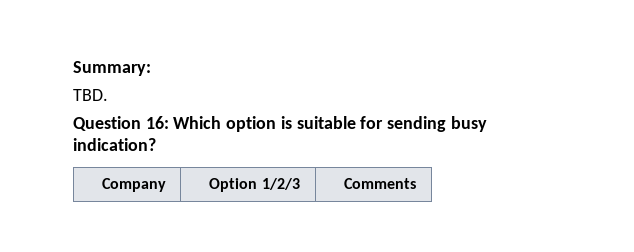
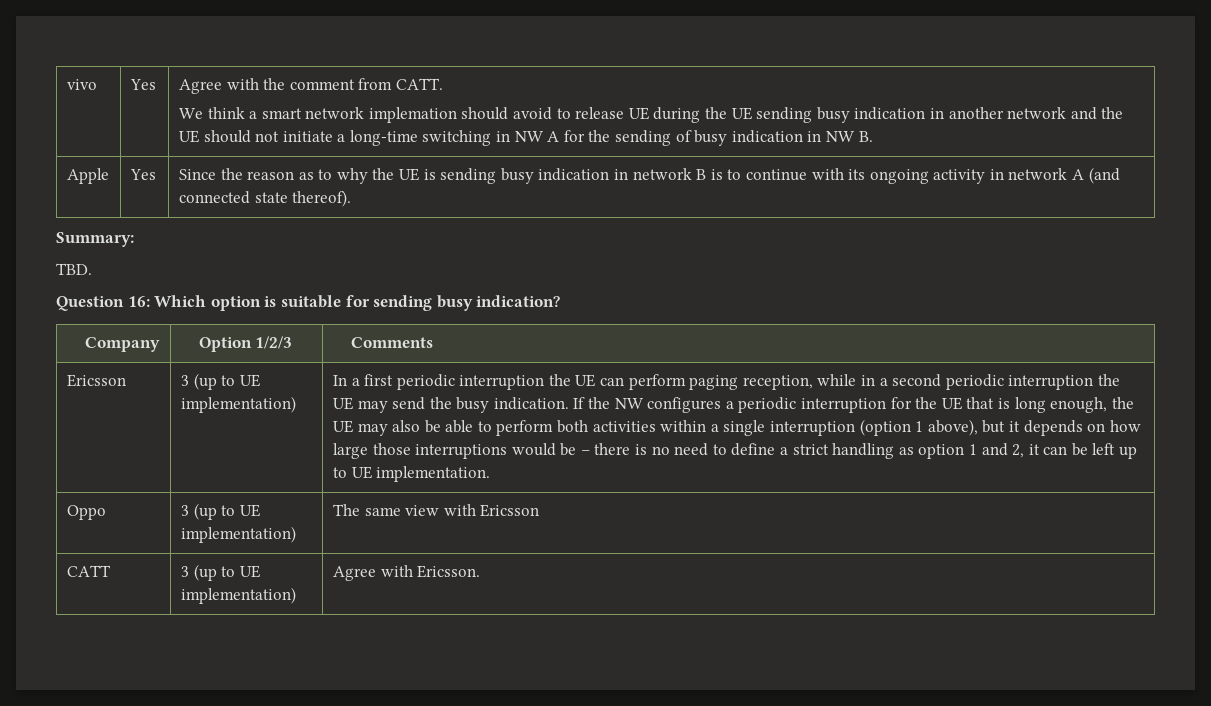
+ vivo | Yes | Agree with the comment from CATT.
+ We think a smart network implemation should avoid to release UE during the UE sending busy indication in another network and the UE should not initiate a long-time switching in NW A for the sending of busy indication in NW B.
+ Apple | Yes | Since the reason as to why the UE is sending busy indication in network B is to continue with its ongoing activity in network A (and connected state thereof).
+ Ericsson | 3 (up to UE implementation) | In a first periodic interruption the UE can perform paging reception, while in a second periodic interruption the UE may send the busy indication. If the NW configures a periodic interruption for the UE that is long enough, the UE may also be able to perform both activities within a single interruption (option 1 above), but it depends on how large those interruptions would be – there is no need to define a strict handling as option 1 and 2, it can be left up to UE implementation.
+ Oppo | 3 (up to UE implementation) | The same view with Ericsson
+ CATT | 3 (up to UE implementation) | Agree with Ericsson.

